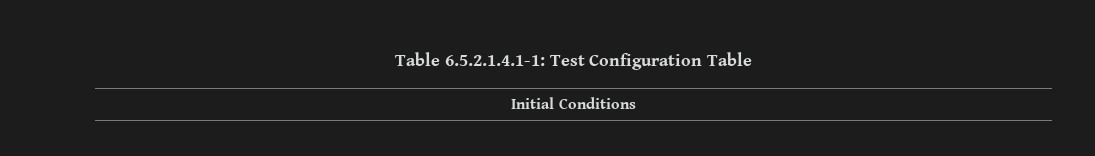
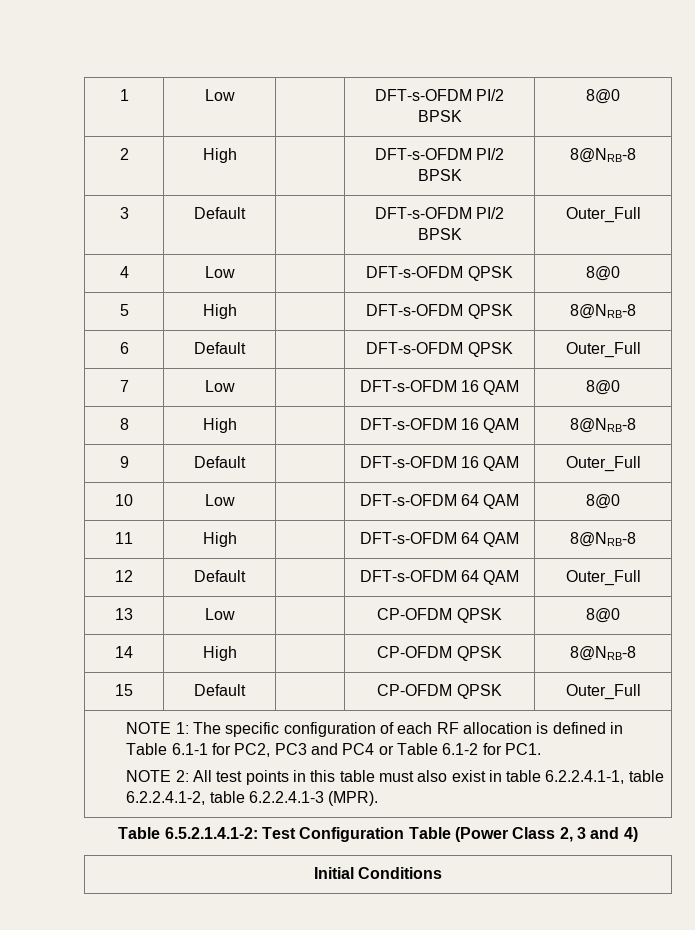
- Table 6.5.2.1.4.1-1: Test Configuration Table
+ 1 | Low | | DFT-s-OFDM PI/2 BPSK | 8@0
+ 2 | High | | DFT-s-OFDM PI/2 BPSK | 8@NRB-8
+ 3 | Default | | DFT-s-OFDM PI/2 BPSK | Outer_Full
+ 4 | Low | | DFT-s-OFDM QPSK | 8@0
+ 5 | High | | DFT-s-OFDM QPSK | 8@NRB-8
+ 6 | Default | | DFT-s-OFDM QPSK | Outer_Full
+ 7 | Low | | DFT-s-OFDM 16 QAM | 8@0
+ 8 | High | | DFT-s-OFDM 16 QAM | 8@NRB-8
+ 9 | Default | | DFT-s-OFDM 16 QAM | Outer_Full
+ 10 | Low | | DFT-s-OFDM 64 QAM | 8@0
+ 11 | High | | DFT-s-OFDM 64 QAM | 8@NRB-8
+ 12 | Default | | DFT-s-OFDM 64 QAM | Outer_Full
+ 13 | Low | | CP-OFDM QPSK | 8@0
+ 14 | High | | CP-OFDM QPSK | 8@NRB-8
+ 15 | Default | | CP-OFDM QPSK | Outer_Full
+ NOTE 1: The specific configuration of each RF allocation is defined in Table 6.1-1 for PC2, PC3 and PC4 or Table 6.1-2 for PC1.
+ NOTE 2: All test points in this table must also exist in table 6.2.2.4.1-1, table 6.2.2.4.1-2, table 6.2.2.4.1-3 (MPR).
+ Table 6.5.2.1.4.1-2: Test Configuration Table (Power Class 2, 3 and 4)

